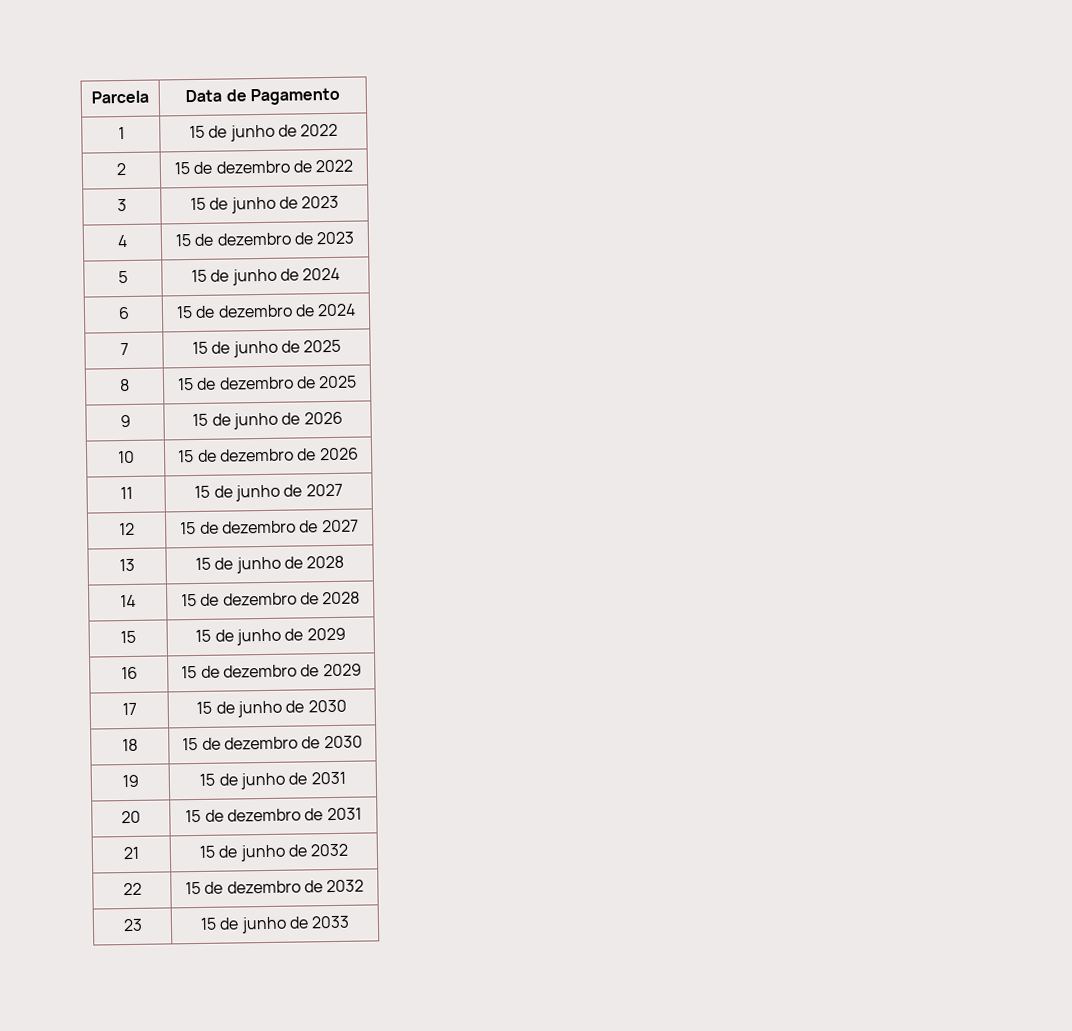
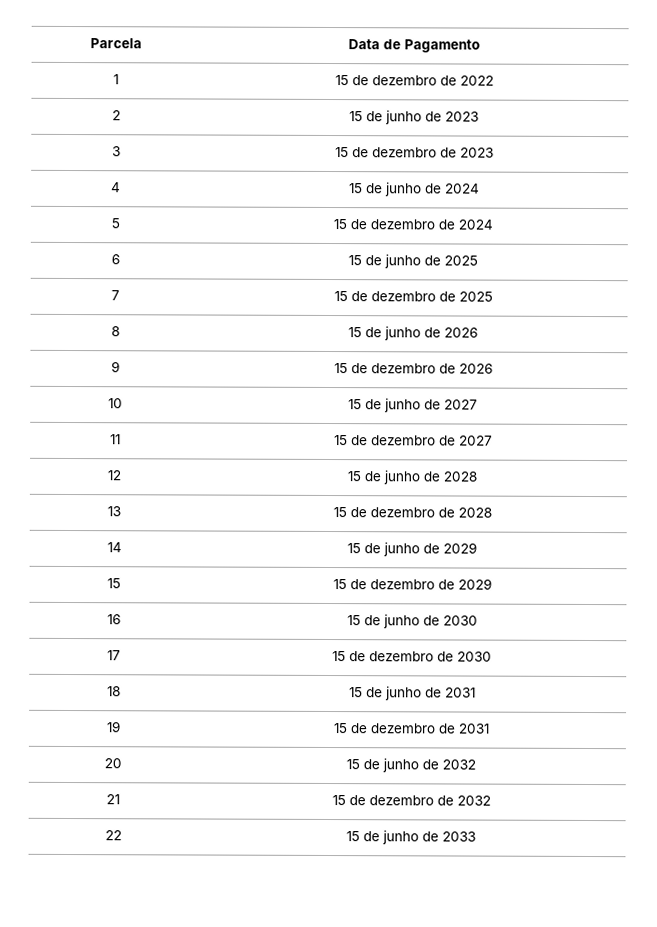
- 1 | 15 de junho de 2022
+ 1 | 15 de dezembro de 2022
- 2 | 15 de dezembro de 2022
+ 2 | 15 de junho de 2023
- 3 | 15 de junho de 2023
+ 3 | 15 de dezembro de 2023
- 4 | 15 de dezembro de 2023
+ 4 | 15 de junho de 2024
- 5 | 15 de junho de 2024
+ 5 | 15 de dezembro de 2024
- 6 | 15 de dezembro de 2024
+ 6 | 15 de junho de 2025
- 7 | 15 de junho de 2025
+ 7 | 15 de dezembro de 2025
- 8 | 15 de dezembro de 2025
+ 8 | 15 de junho de 2026
- 9 | 15 de junho de 2026
+ 9 | 15 de dezembro de 2026
- 10 | 15 de dezembro de 2026
+ 10 | 15 de junho de 2027
- 11 | 15 de junho de 2027
+ 11 | 15 de dezembro de 2027
- 12 | 15 de dezembro de 2027
+ 12 | 15 de junho de 2028
- 13 | 15 de junho de 2028
+ 13 | 15 de dezembro de 2028
- 14 | 15 de dezembro de 2028
+ 14 | 15 de junho de 2029
- 15 | 15 de junho de 2029
+ 15 | 15 de dezembro de 2029
- 16 | 15 de dezembro de 2029
+ 16 | 15 de junho de 2030
- 17 | 15 de junho de 2030
+ 17 | 15 de dezembro de 2030
- 18 | 15 de dezembro de 2030
+ 18 | 15 de junho de 2031
- 19 | 15 de junho de 2031
+ 19 | 15 de dezembro de 2031
- 20 | 15 de dezembro de 2031
+ 20 | 15 de junho de 2032
- 21 | 15 de junho de 2032
+ 21 | 15 de dezembro de 2032
- 22 | 15 de dezembro de 2032
- 23 | 15 de junho de 2033
+ 22 | 15 de junho de 2033

